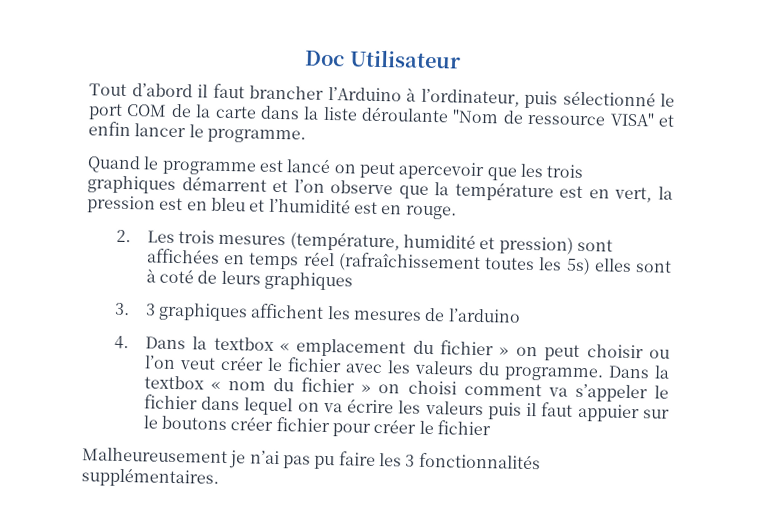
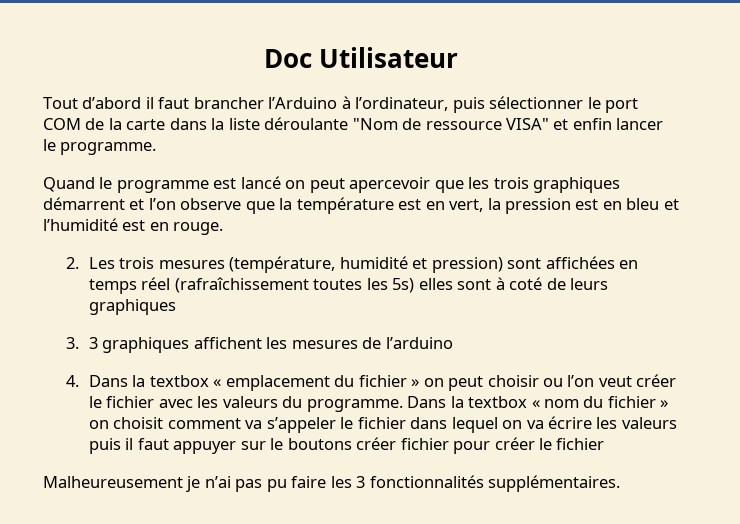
- Tout d’abord il faut brancher l’Arduino à l’ordinateur, puis sélectionné le port COM de la carte dans la liste déroulante "Nom de ressource VISA" et enfin lancer le programme.
+ Tout d’abord il faut brancher l’Arduino à l’ordinateur, puis sélectionner le port COM de la carte dans la liste déroulante "Nom de ressource VISA" et enfin lancer le programme.
- Dans la textbox « nom du fichier » on choisi comment va s’appeler le fichier dans lequel on va écrire les valeurs puis il faut appuier sur le boutons créer fichier pour créer le fichier
+ Dans la textbox « nom du fichier » on choisit comment va s’appeler le fichier dans lequel on va écrire les valeurs puis il faut appuyer sur le boutons créer fichier pour créer le fichier

